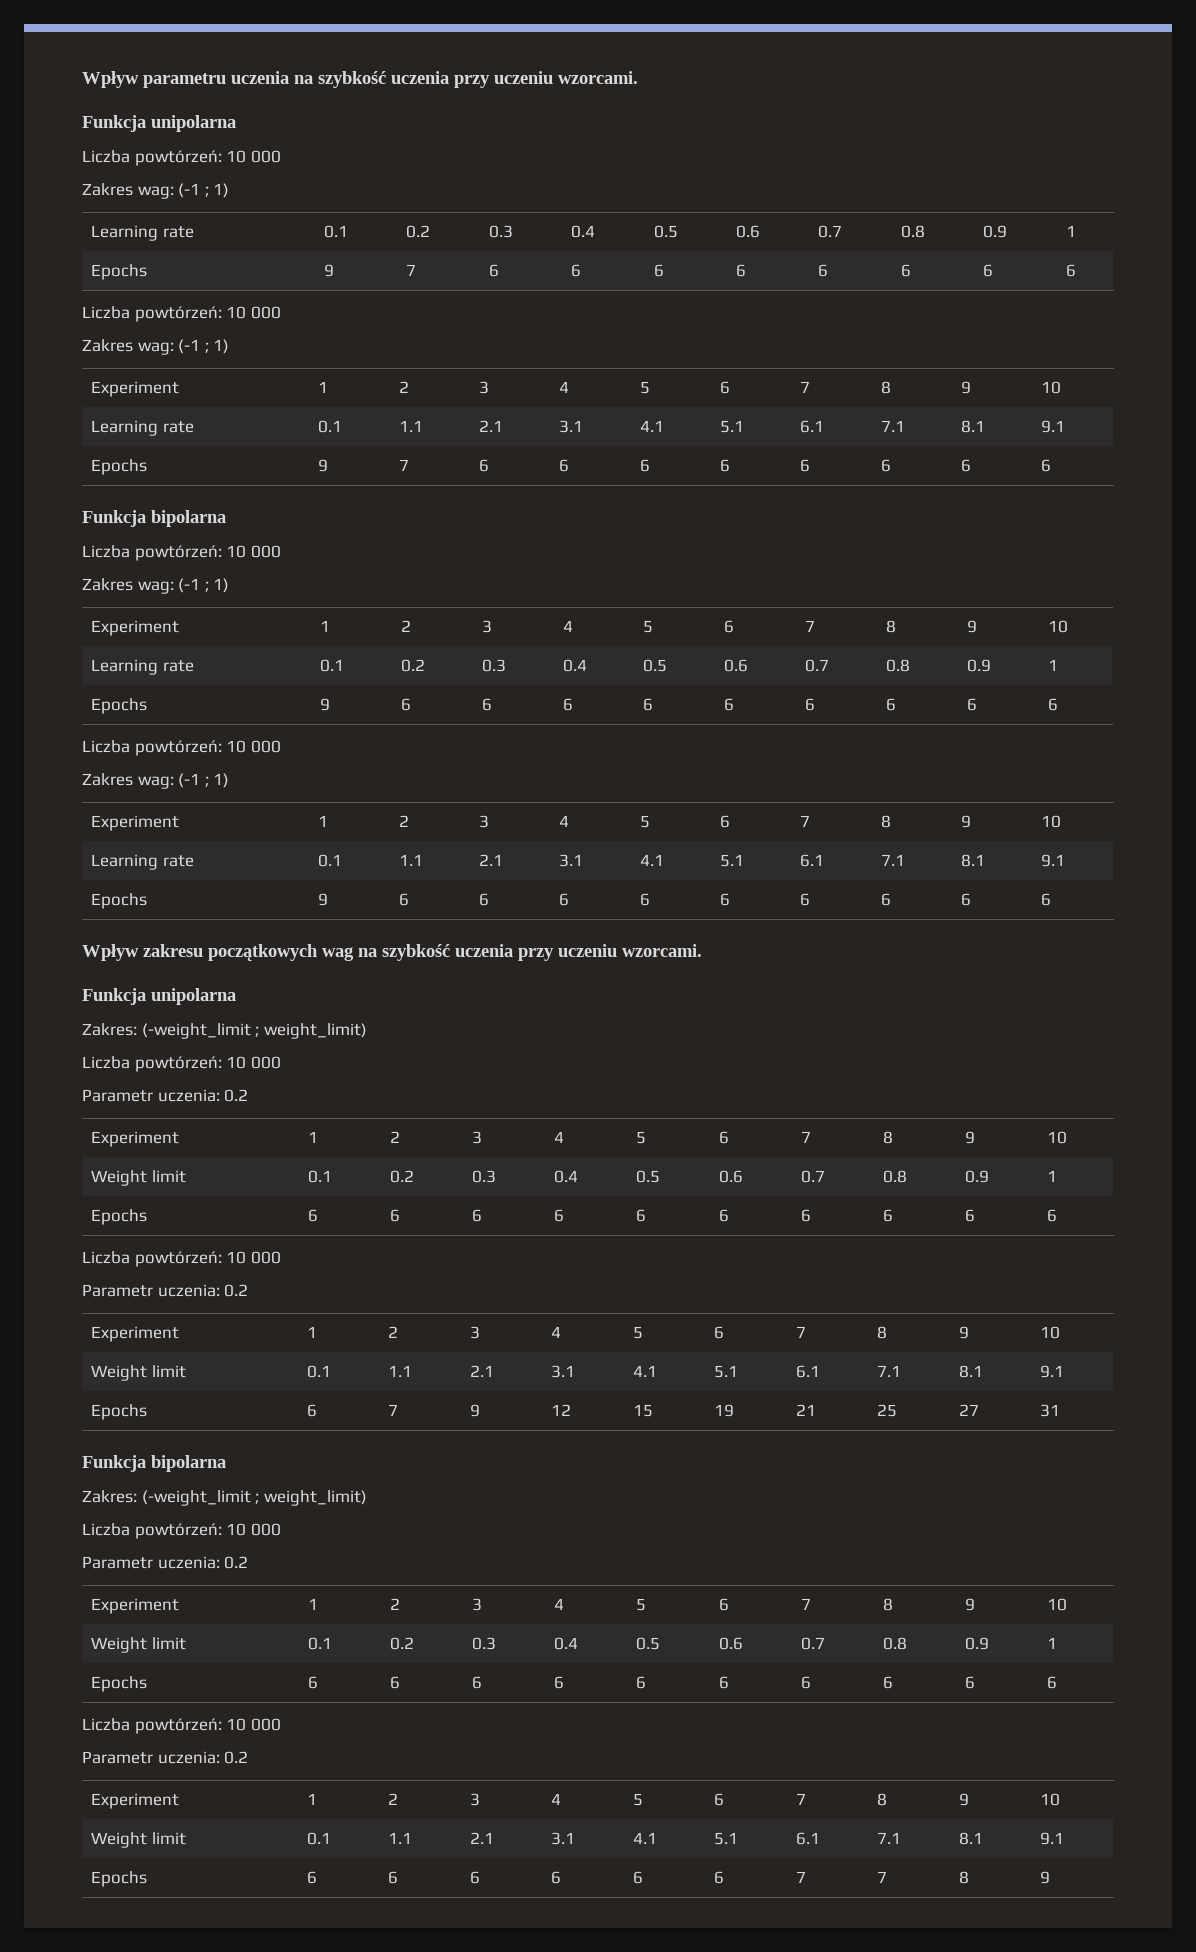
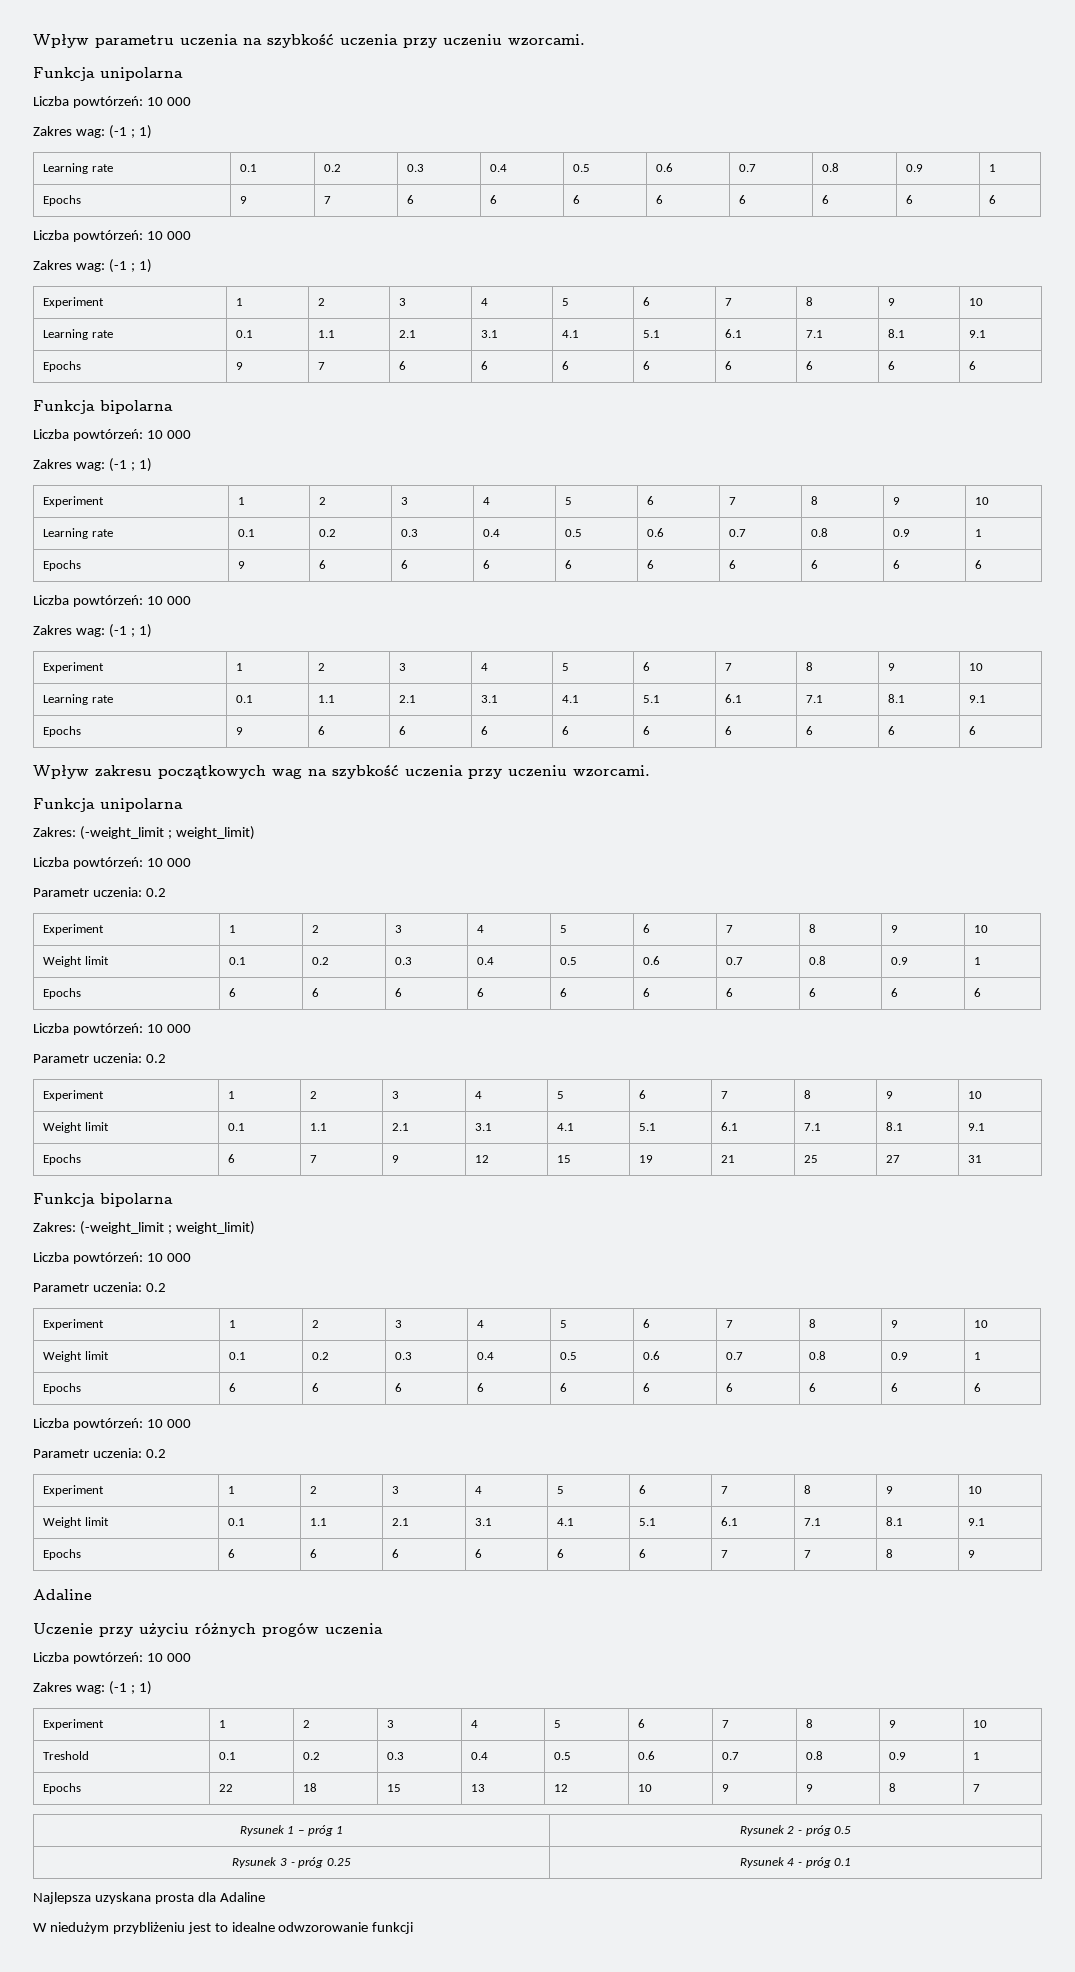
  Epochs | 6 | 6 | 6 | 6 | 6 | 6 | 7 | 7 | 8 | 9
+ Adaline
+ Uczenie przy użyciu różnych progów uczenia
+ Liczba powtórzeń: 10 000
+ Zakres wag: (-1 ; 1)
+ Experiment | 1 | 2 | 3 | 4 | 5 | 6 | 7 | 8 | 9 | 10
+ Treshold | 0.1 | 0.2 | 0.3 | 0.4 | 0.5 | 0.6 | 0.7 | 0.8 | 0.9 | 1
+ Epochs | 22 | 18 | 15 | 13 | 12 | 10 | 9 | 9 | 8 | 7
+ Rysunek 1 – próg 1 | Rysunek 2 - próg 0.5
+ Rysunek 3 - próg 0.25 | Rysunek 4 - próg 0.1
+ Najlepsza uzyskana prosta dla Adaline
+ W niedużym przybliżeniu jest to idealne odwzorowanie funkcji

